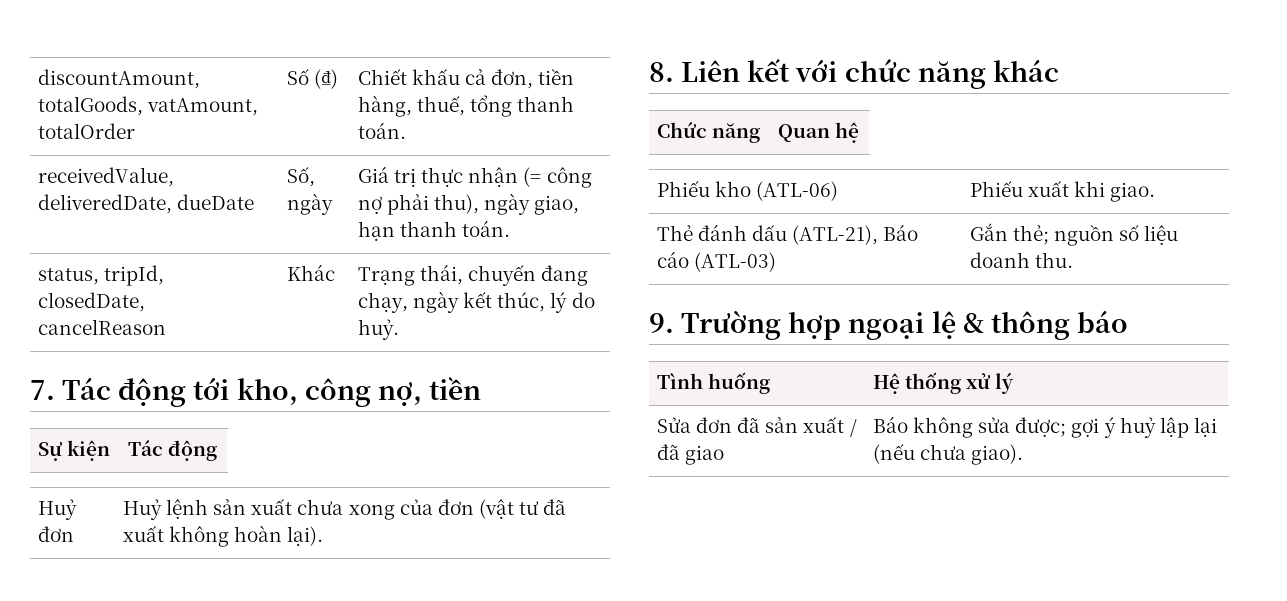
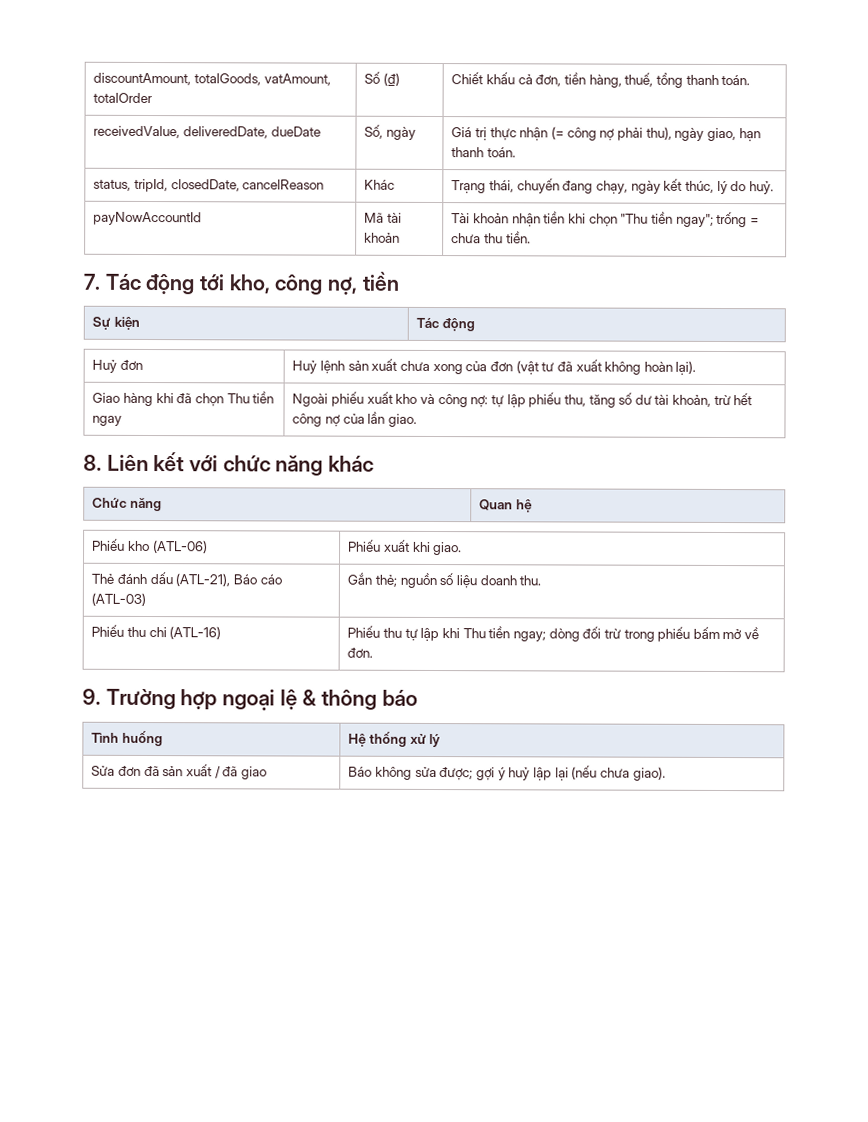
+ payNowAccountId | Mã tài khoản | Tài khoản nhận tiền khi chọn "Thu tiền ngay"; trống = chưa thu tiền.
+ Giao hàng khi đã chọn Thu tiền ngay | Ngoài phiếu xuất kho và công nợ: tự lập phiếu thu, tăng số dư tài khoản, trừ hết công nợ của lần giao.
+ Phiếu thu chi (ATL-16) | Phiếu thu tự lập khi Thu tiền ngay; dòng đối trừ trong phiếu bấm mở về đơn.

